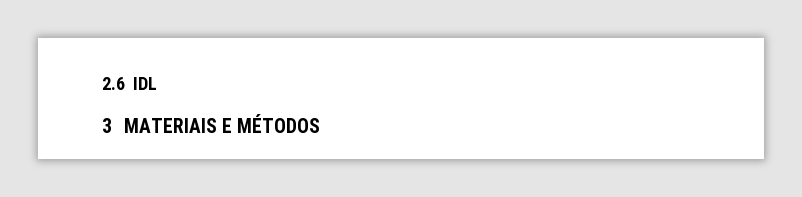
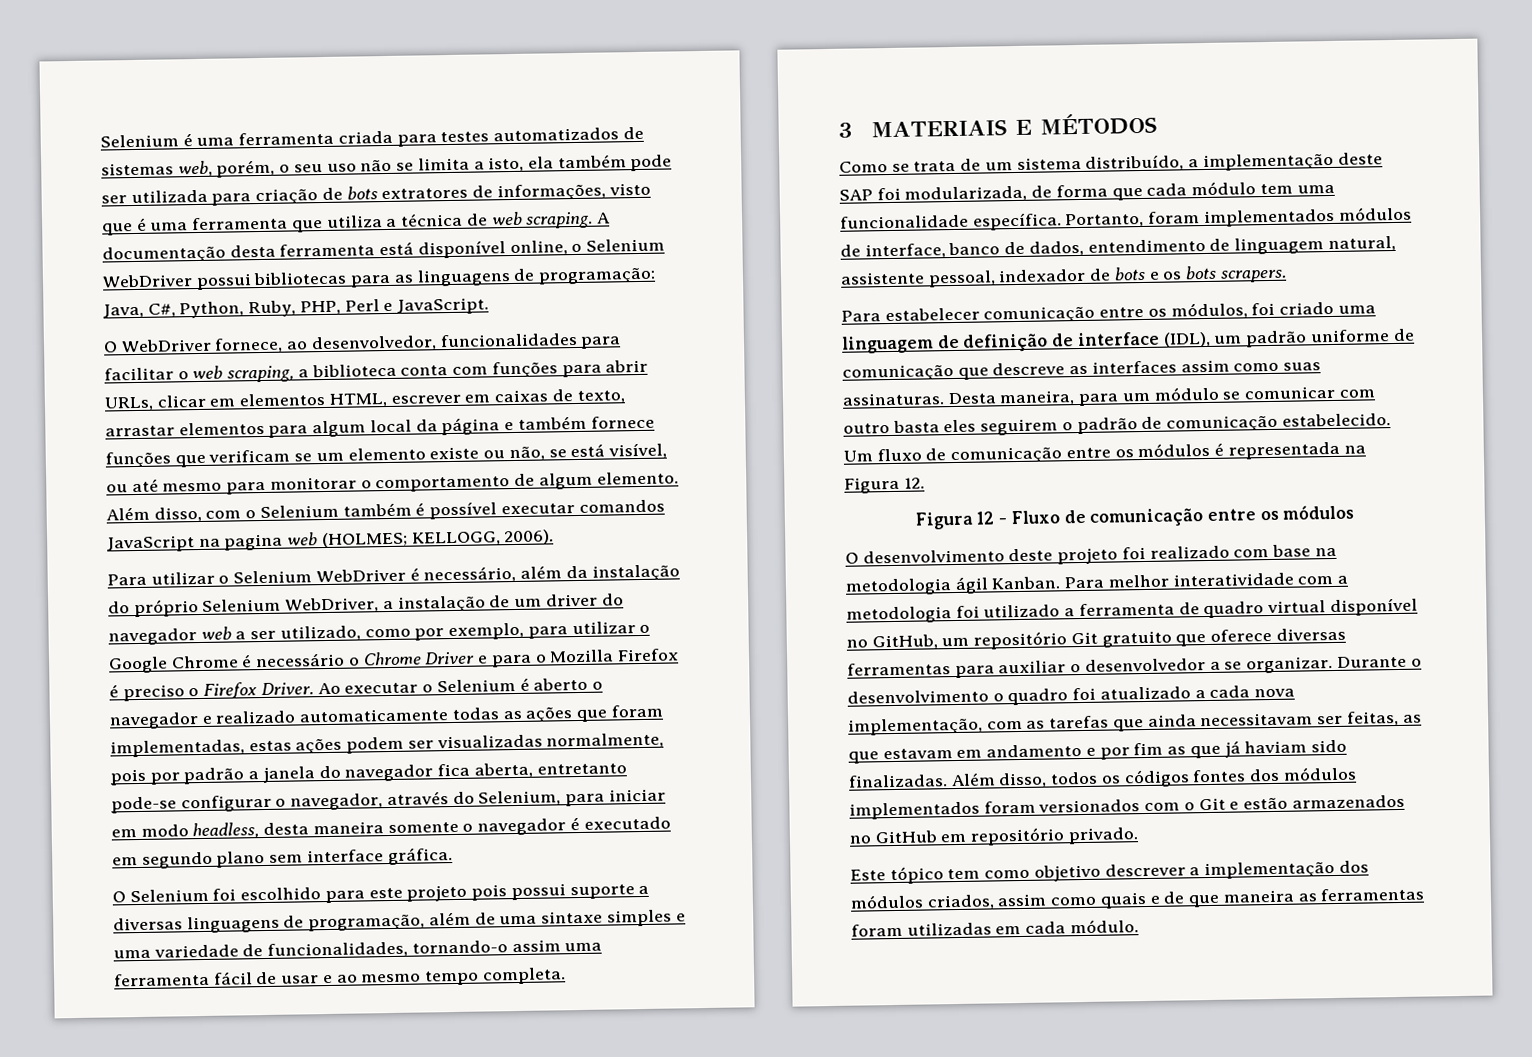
- 2.6 IDL
+ Selenium é uma ferramenta criada para testes automatizados de sistemas web, porém, o seu uso não se limita a isto, ela também pode ser utilizada para criação de bots extratores de informações, visto que é uma ferramenta que utiliza a técnica de web scraping. A documentação desta ferramenta está disponível online, o Selenium WebDriver possui bibliotecas para as linguagens de programação: Java, C#, Python, Ruby, PHP, Perl e JavaScript.
+ O WebDriver fornece, ao desenvolvedor, funcionalidades para facilitar o web scraping, a biblioteca conta com funções para abrir URLs, clicar em elementos HTML, escrever em caixas de texto, arrastar elementos para algum local da página e também fornece funções que verificam se um elemento existe ou não, se está visível, ou até mesmo para monitorar o comportamento de algum elemento. Além disso, com o Selenium também é possível executar comandos JavaScript na pagina web (HOLMES; KELLOGG, 2006).
+ Para utilizar o Selenium WebDriver é necessário, além da instalação do próprio Selenium WebDriver, a instalação de um driver do navegador web a ser utilizado, como por exemplo, para utilizar o Google Chrome é necessário o Chrome Driver e para o Mozilla Firefox é preciso o Firefox Driver. Ao executar o Selenium é aberto o navegador e realizado automaticamente todas as ações que foram implementadas, estas ações podem ser visualizadas normalmente, pois por padrão a janela do navegador fica aberta, entretanto pode-se configurar o navegador, através do Selenium, para iniciar em modo headless, desta maneira somente o navegador é executado em segundo plano sem interface gráfica.
+ O Selenium foi escolhido para este projeto pois possui suporte a diversas linguagens de programação, além de uma sintaxe simples e uma variedade de funcionalidades, tornando-o assim uma ferramenta fácil de usar e ao mesmo tempo completa.
  3 MATERIAIS E MÉTODOS
+ Como se trata de um sistema distribuído, a implementação deste SAP foi modularizada, de forma que cada módulo tem uma funcionalidade específica. Portanto, foram implementados módulos de interface, banco de dados, entendimento de linguagem natural, assistente pessoal, indexador de bots e os bots scrapers.
+ Para estabelecer comunicação entre os módulos, foi criado uma linguagem de definição de interface (IDL), um padrão uniforme de comunicação que descreve as interfaces assim como suas assinaturas. Desta maneira, para um módulo se comunicar com outro basta eles seguirem o padrão de comunicação estabelecido. Um fluxo de comunicação entre os módulos é representada na Figura 12.
+ Figura 12 - Fluxo de comunicação entre os módulos
+ O desenvolvimento deste projeto foi realizado com base na metodologia ágil Kanban. Para melhor interatividade com a metodologia foi utilizado a ferramenta de quadro virtual disponível no GitHub, um repositório Git gratuito que oferece diversas ferramentas para auxiliar o desenvolvedor a se organizar. Durante o desenvolvimento o quadro foi atualizado a cada nova implementação, com as tarefas que ainda necessitavam ser feitas, as que estavam em andamento e por fim as que já haviam sido finalizadas. Além disso, todos os códigos fontes dos módulos implementados foram versionados com o Git e estão armazenados no GitHub em repositório privado.
+ Este tópico tem como objetivo descrever a implementação dos módulos criados, assim como quais e de que maneira as ferramentas foram utilizadas em cada módulo.

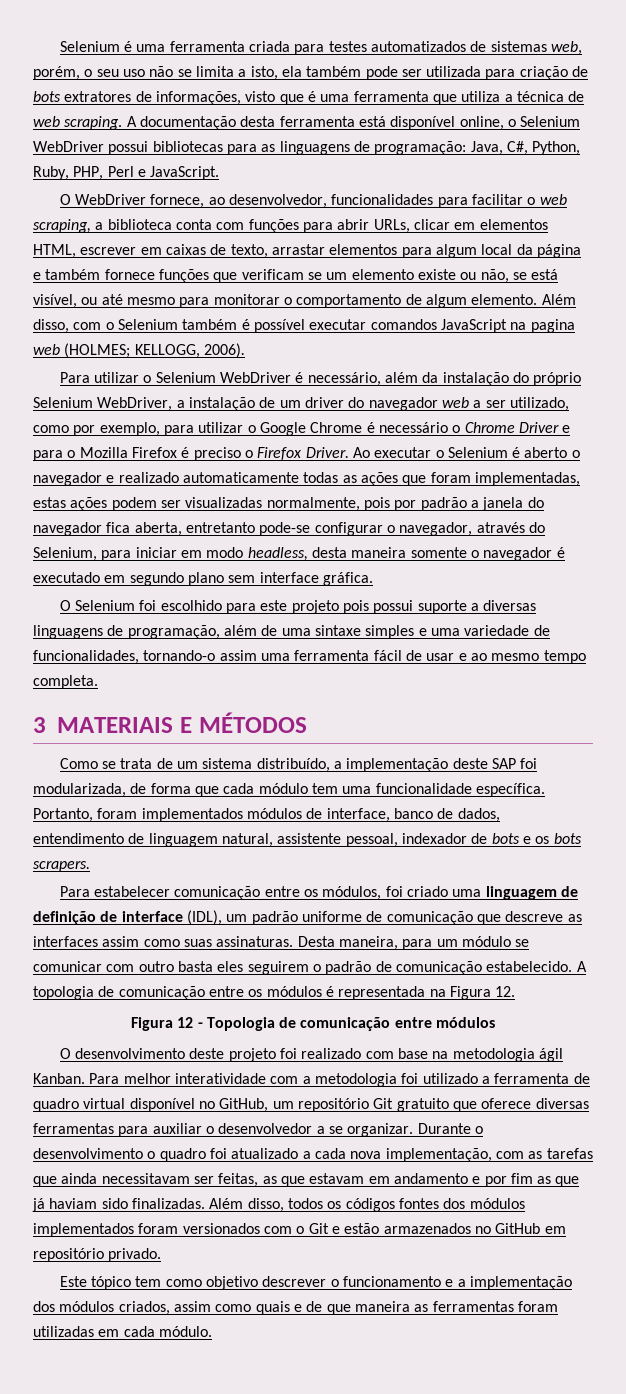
- Um fluxo de comunicação entre os módulos é representada na Figura 12.
+ A topologia de comunicação entre os módulos é representada na Figura 12.
- Figura 12 - Fluxo de comunicação entre os módulos
+ Figura 12 - Topologia de comunicação entre módulos
- Este tópico tem como objetivo descrever a implementação dos módulos criados, assim como quais e de que maneira as ferramentas foram utilizadas em cada módulo.
+ Este tópico tem como objetivo descrever o funcionamento e a implementação dos módulos criados, assim como quais e de que maneira as ferramentas foram utilizadas em cada módulo.

